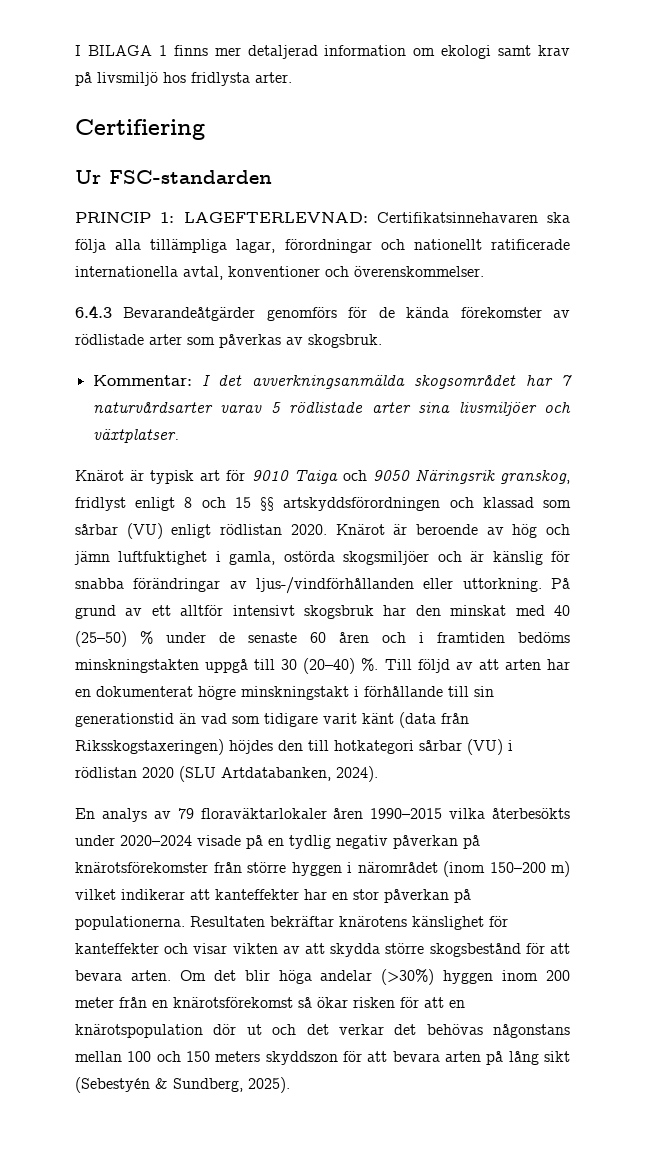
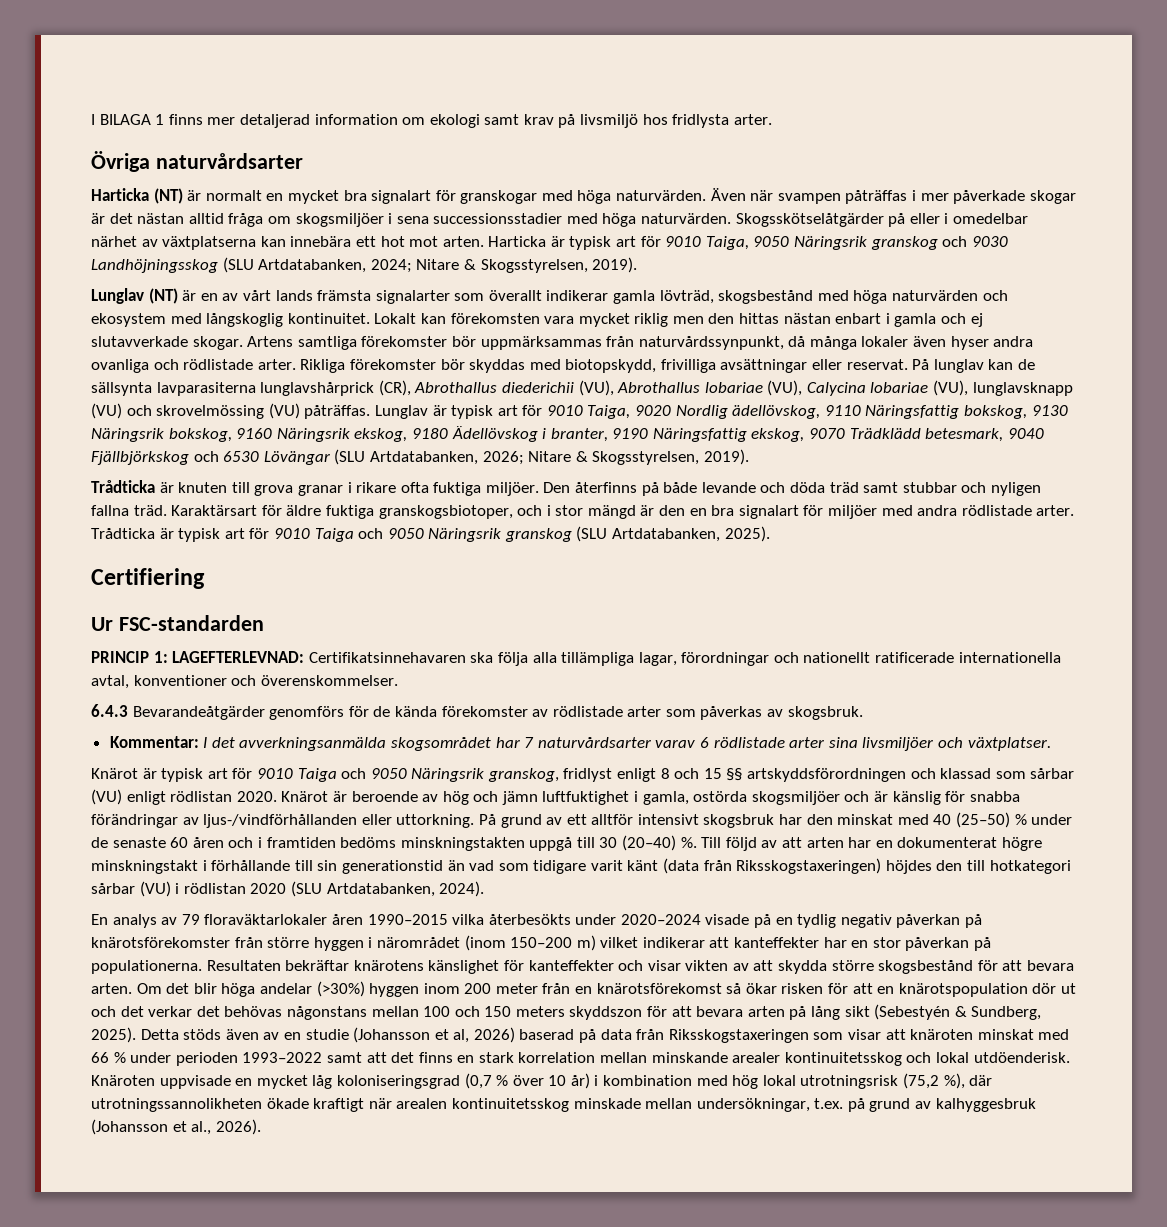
+ Övriga naturvårdsarter
+ Harticka (NT) är normalt en mycket bra signalart för granskogar med höga naturvärden. Även när svampen påträffas i mer påverkade skogar är det nästan alltid fråga om skogsmiljöer i sena successionsstadier med höga naturvärden. Skogsskötselåtgärder på eller i omedelbar närhet av växtplatserna kan innebära ett hot mot arten. Harticka är typisk art för 9010 Taiga, 9050 Näringsrik granskog och 9030 Landhöjningsskog (SLU Artdatabanken, 2024; Nitare & Skogsstyrelsen, 2019).
+ Lunglav (NT) är en av vårt lands främsta signalarter som överallt indikerar gamla lövträd, skogsbestånd med höga naturvärden och ekosystem med långskoglig kontinuitet. Lokalt kan förekomsten vara mycket riklig men den hittas nästan enbart i gamla och ej slutavverkade skogar. Artens samtliga förekomster bör uppmärksammas från naturvårdssynpunkt, då många lokaler även hyser andra ovanliga och rödlistade arter. Rikliga förekomster bör skyddas med biotopskydd, frivilliga avsättningar eller reservat. På lunglav kan de sällsynta lavparasiterna lunglavshårprick (CR), Abrothallus diederichii (VU), Abrothallus lobariae (VU), Calycina lobariae (VU), lunglavsknapp (VU) och skrovelmössing (VU) påträffas. Lunglav är typisk art för 9010 Taiga, 9020 Nordlig ädellövskog, 9110 Näringsfattig bokskog, 9130 Näringsrik bokskog, 9160 Näringsrik ekskog, 9180 Ädellövskog i branter, 9190 Näringsfattig ekskog, 9070 Trädklädd betesmark, 9040 Fjällbjörkskog och 6530 Lövängar (SLU Artdatabanken, 2026; Nitare & Skogsstyrelsen, 2019).
+ Trådticka är knuten till grova granar i rikare ofta fuktiga miljöer. Den återfinns på både levande och döda träd samt stubbar och nyligen fallna träd. Karaktärsart för äldre fuktiga granskogsbiotoper, och i stor mängd är den en bra signalart för miljöer med andra rödlistade arter. Trådticka är typisk art för 9010 Taiga och 9050 Näringsrik granskog (SLU Artdatabanken, 2025).
- Kommentar: I det avverkningsanmälda skogsområdet har 7 naturvårdsarter varav 5 rödlistade arter sina livsmiljöer och växtplatser.
+ Kommentar: I det avverkningsanmälda skogsområdet har 7 naturvårdsarter varav 6 rödlistade arter sina livsmiljöer och växtplatser.
+ Detta stöds även av en studie (Johansson et al, 2026) baserad på data från Riksskogstaxeringen som visar att knäroten minskat med 66 % under perioden 1993–2022 samt att det finns en stark korrelation mellan minskande arealer kontinuitetsskog och lokal utdöenderisk. Knäroten uppvisade en mycket låg koloniseringsgrad (0,7 % över 10 år) i kombination med hög lokal utrotningsrisk (75,2 %), där utrotningssannolikheten ökade kraftigt när arealen kontinuitetsskog minskade mellan undersökningar, t.ex. på grund av kalhyggesbruk (Johansson et al., 2026).

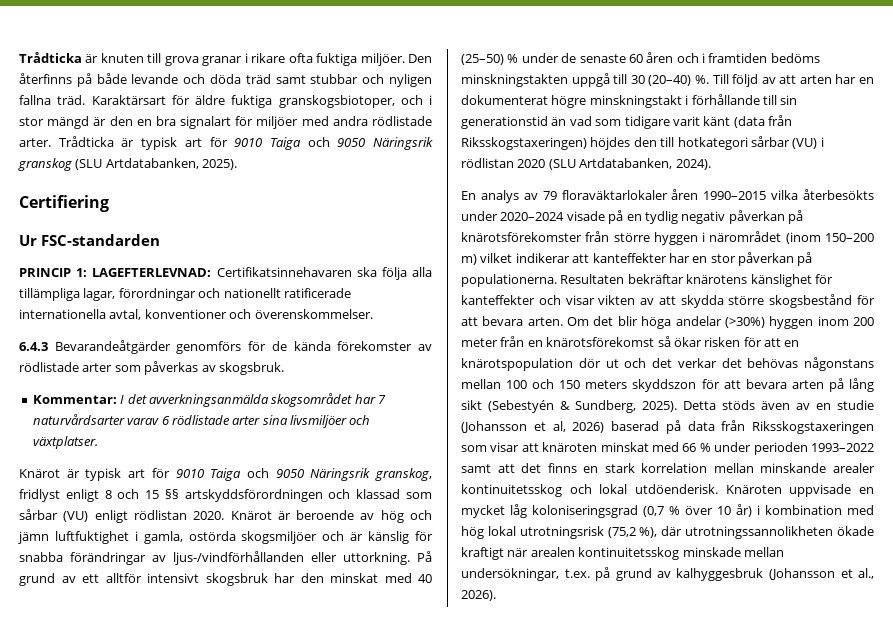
- I BILAGA 1 finns mer detaljerad information om ekologi samt krav på livsmiljö hos fridlysta arter.
- Övriga naturvårdsarter
- Harticka (NT) är normalt en mycket bra signalart för granskogar med höga naturvärden. Även när svampen påträffas i mer påverkade skogar är det nästan alltid fråga om skogsmiljöer i sena successionsstadier med höga naturvärden. Skogsskötselåtgärder på eller i omedelbar närhet av växtplatserna kan innebära ett hot mot arten. Harticka är typisk art för 9010 Taiga, 9050 Näringsrik granskog och 9030 Landhöjningsskog (SLU Artdatabanken, 2024; Nitare & Skogsstyrelsen, 2019).
- Lunglav (NT) är en av vårt lands främsta signalarter som överallt indikerar gamla lövträd, skogsbestånd med höga naturvärden och ekosystem med långskoglig kontinuitet. Lokalt kan förekomsten vara mycket riklig men den hittas nästan enbart i gamla och ej slutavverkade skogar. Artens samtliga förekomster bör uppmärksammas från naturvårdssynpunkt, då många lokaler även hyser andra ovanliga och rödlistade arter. Rikliga förekomster bör skyddas med biotopskydd, frivilliga avsättningar eller reservat. På lunglav kan de sällsynta lavparasiterna lunglavshårprick (CR), Abrothallus diederichii (VU), Abrothallus lobariae (VU), Calycina lobariae (VU), lunglavsknapp (VU) och skrovelmössing (VU) påträffas. Lunglav är typisk art för 9010 Taiga, 9020 Nordlig ädellövskog, 9110 Näringsfattig bokskog, 9130 Näringsrik bokskog, 9160 Näringsrik ekskog, 9180 Ädellövskog i branter, 9190 Näringsfattig ekskog, 9070 Trädklädd betesmark, 9040 Fjällbjörkskog och 6530 Lövängar (SLU Artdatabanken, 2026; Nitare & Skogsstyrelsen, 2019).

